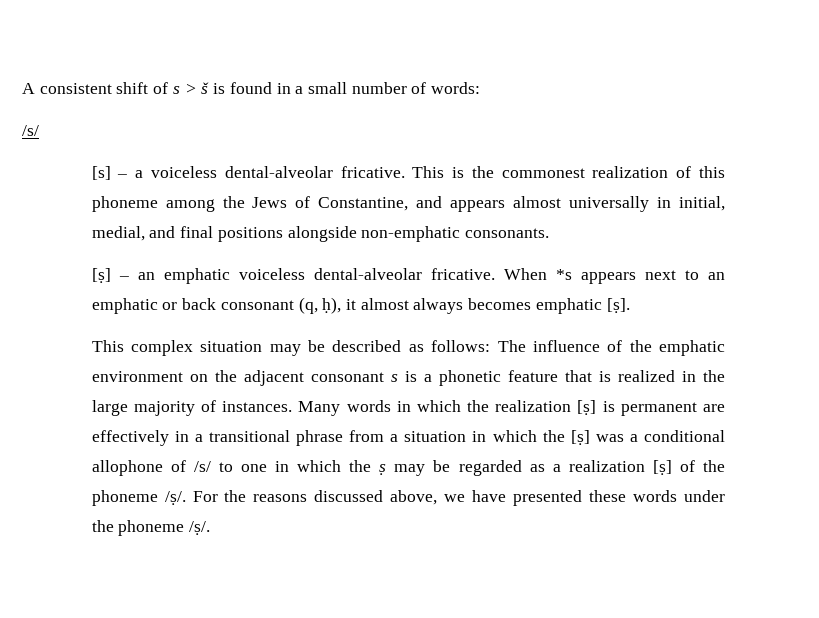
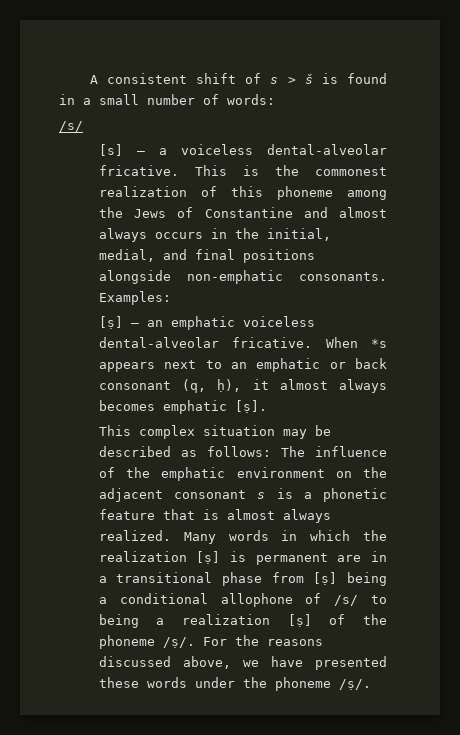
- This is the commonest realization of this phoneme among the Jews of Constantine, and appears almost universally in initial, medial, and final positions alongside non-emphatic consonants.
+ This is the commonest realization of this phoneme among the Jews of Constantine and almost always occurs in the initial, medial, and final positions alongside non-emphatic consonants. Examples:
- This complex situation may be described as follows: The influence of the emphatic environment on the adjacent consonant s is a phonetic feature that is realized in the large majority of instances.
+ This complex situation may be described as follows: The influence of the emphatic environment on the adjacent consonant s is a phonetic feature that is almost always realized.
- Many words in which the realization [ṣ] is permanent are effectively in a transitional phrase from a situation in which the [ṣ] was a conditional allophone of /s/ to one in which the ṣ may be regarded as a realization [ṣ] of the phoneme /ṣ/.
+ Many words in which the realization [ṣ] is permanent are in a transitional phase from [ṣ] being a conditional allophone of /s/ to being a realization [ṣ] of the phoneme /ṣ/.

